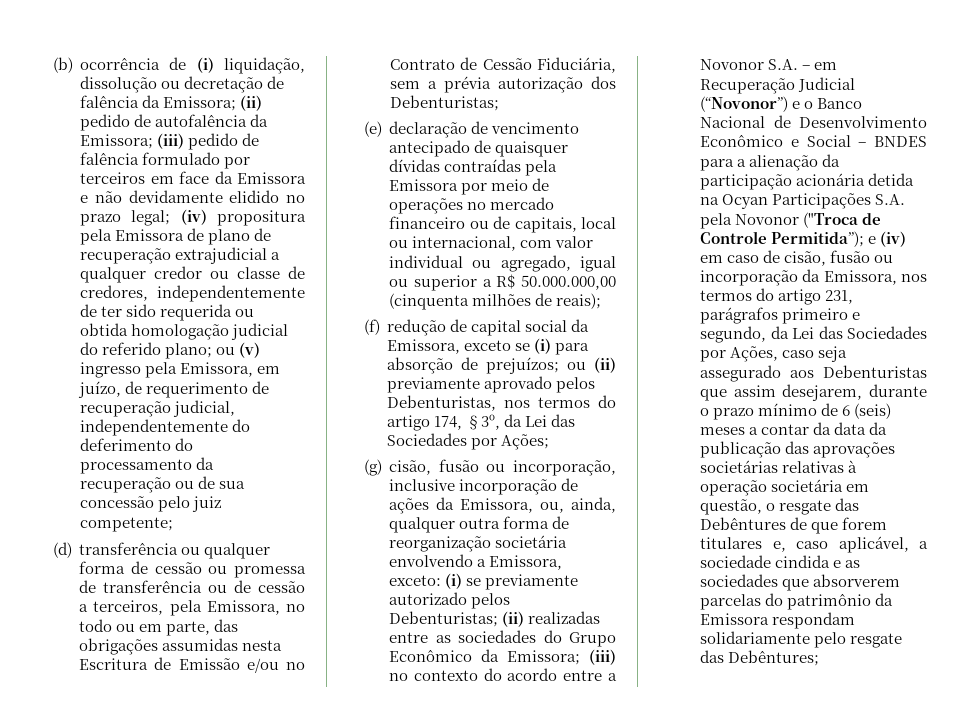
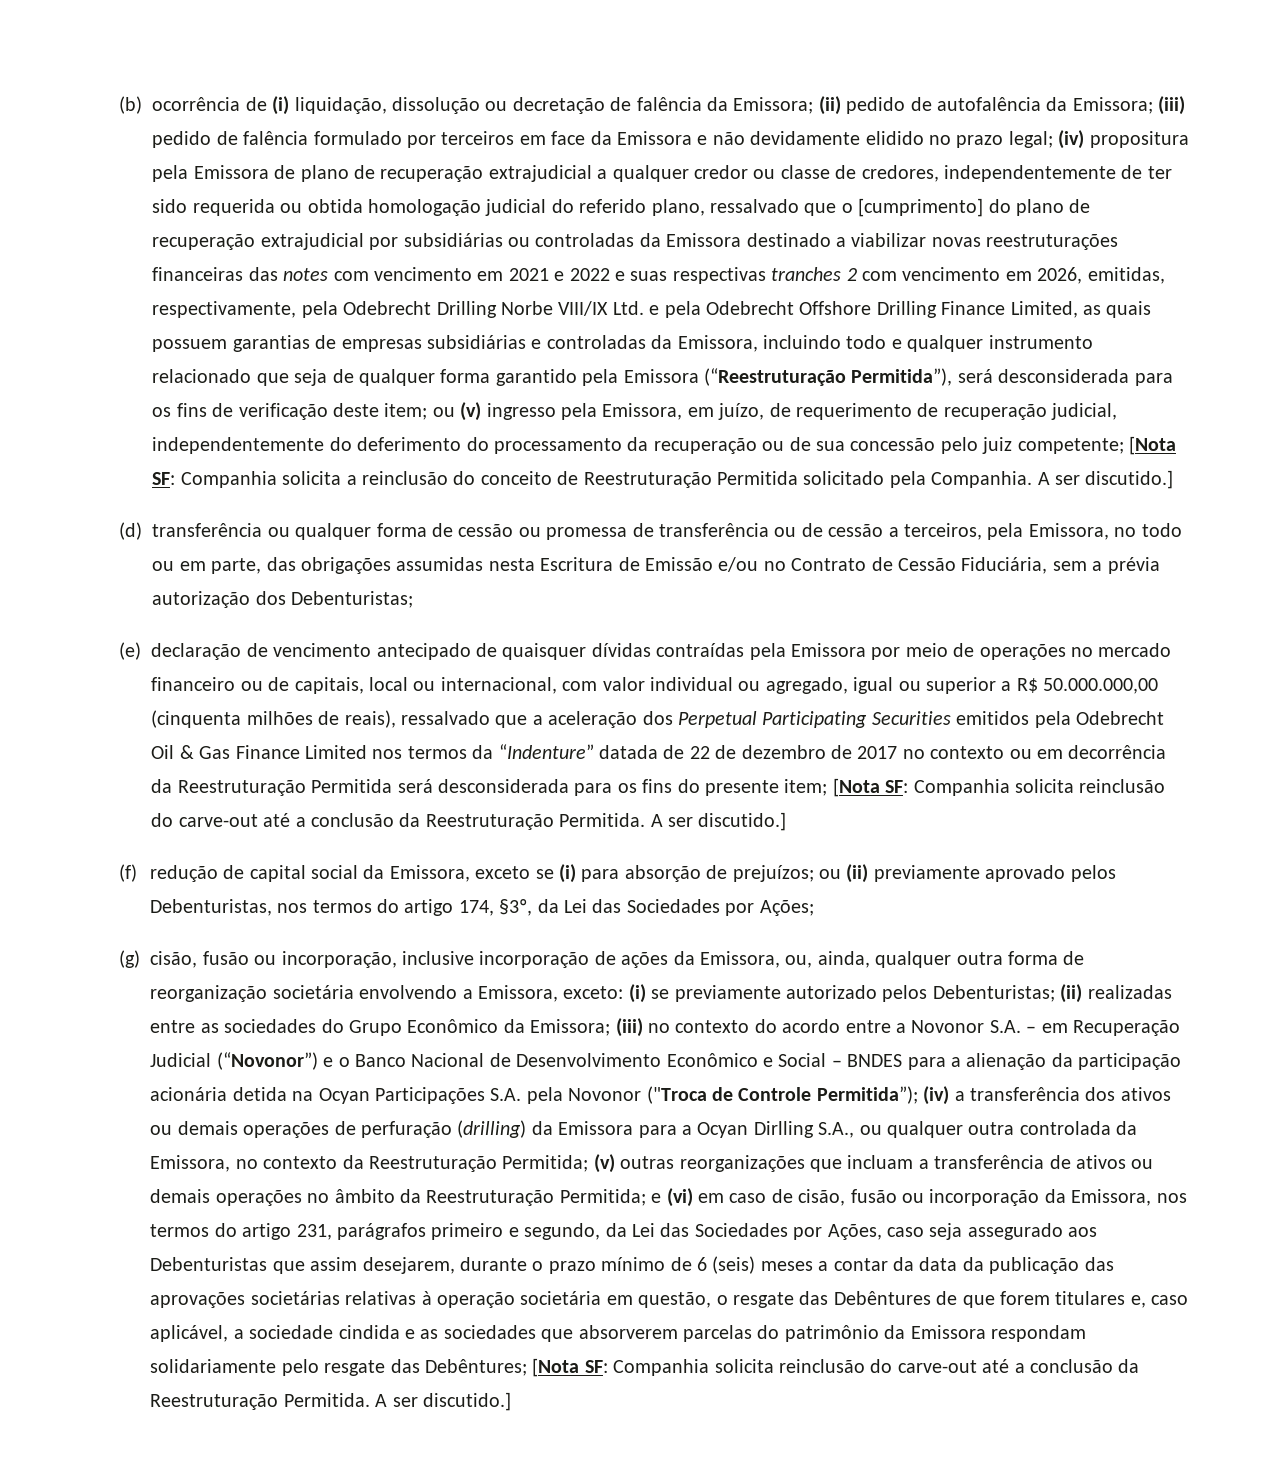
- (iv) propositura pela Emissora de plano de recuperação extrajudicial a qualquer credor ou classe de credores, independentemente de ter sido requerida ou obtida homologação judicial do referido plano;
+ (iv) propositura pela Emissora de plano de recuperação extrajudicial a qualquer credor ou classe de credores, independentemente de ter sido requerida ou obtida homologação judicial do referido plano, ressalvado que o [cumprimento] do plano de recuperação extrajudicial por subsidiárias ou controladas da Emissora destinado a viabilizar novas reestruturações financeiras das notes com vencimento em 2021 e 2022 e suas respectivas tranches 2 com vencimento em 2026, emitidas, respectivamente, pela Odebrecht Drilling Norbe VIII/IX Ltd. e pela Odebrecht Offshore Drilling Finance Limited, as quais possuem garantias de empresas subsidiárias e controladas da Emissora, incluindo todo e qualquer instrumento relacionado que seja de qualquer forma garantido pela Emissora (“Reestruturação Permitida”), será desconsiderada para os fins de verificação deste item;
+ [Nota SF: Companhia solicita a reinclusão do conceito de Reestruturação Permitida solicitado pela Companhia. A ser discutido.]
- (e) declaração de vencimento antecipado de quaisquer dívidas contraídas pela Emissora por meio de operações no mercado financeiro ou de capitais, local ou internacional, com valor individual ou agregado, igual ou superior a R$ 50.000.000,00 (cinquenta milhões de reais);
+ (e) declaração de vencimento antecipado de quaisquer dívidas contraídas pela Emissora por meio de operações no mercado financeiro ou de capitais, local ou internacional, com valor individual ou agregado, igual ou superior a R$ 50.000.000,00 (cinquenta milhões de reais), ressalvado que a aceleração dos Perpetual Participating Securities emitidos pela Odebrecht Oil & Gas Finance Limited nos termos da “Indenture” datada de 22 de dezembro de 2017 no contexto ou em decorrência da Reestruturação Permitida será desconsiderada para os fins do presente item; [Nota SF: Companhia solicita reinclusão do carve-out até a conclusão da Reestruturação Permitida. A ser discutido.]
- e (iv) em caso de cisão, fusão ou incorporação da Emissora, nos termos do artigo 231, parágrafos primeiro e segundo, da Lei das Sociedades por Ações, caso seja assegurado aos Debenturistas que assim desejarem, durante o prazo mínimo de 6 (seis) meses a contar da data da publicação das aprovações societárias relativas à operação societária em questão, o resgate das Debêntures de que forem titulares e, caso aplicável, a sociedade cindida e as sociedades que absorverem parcelas do patrimônio da Emissora respondam solidariamente pelo resgate das Debêntures;
+ (iv) a transferência dos ativos ou demais operações de perfuração (drilling) da Emissora para a Ocyan Dirlling S.A., ou qualquer outra controlada da Emissora, no contexto da Reestruturação Permitida; (v) outras reorganizações que incluam a transferência de ativos ou demais operações no âmbito da Reestruturação Permitida; e (vi) em caso de cisão, fusão ou incorporação da Emissora, nos termos do artigo 231, parágrafos primeiro e segundo, da Lei das Sociedades por Ações, caso seja assegurado aos Debenturistas que assim desejarem, durante o prazo mínimo de 6 (seis) meses a contar da data da publicação das aprovações societárias relativas à operação societária em questão, o resgate das Debêntures de que forem titulares e, caso aplicável, a sociedade cindida e as sociedades que absorverem parcelas do patrimônio da Emissora respondam solidariamente pelo resgate das Debêntures; [Nota SF: Companhia solicita reinclusão do carve-out até a conclusão da Reestruturação Permitida. A ser discutido.]

